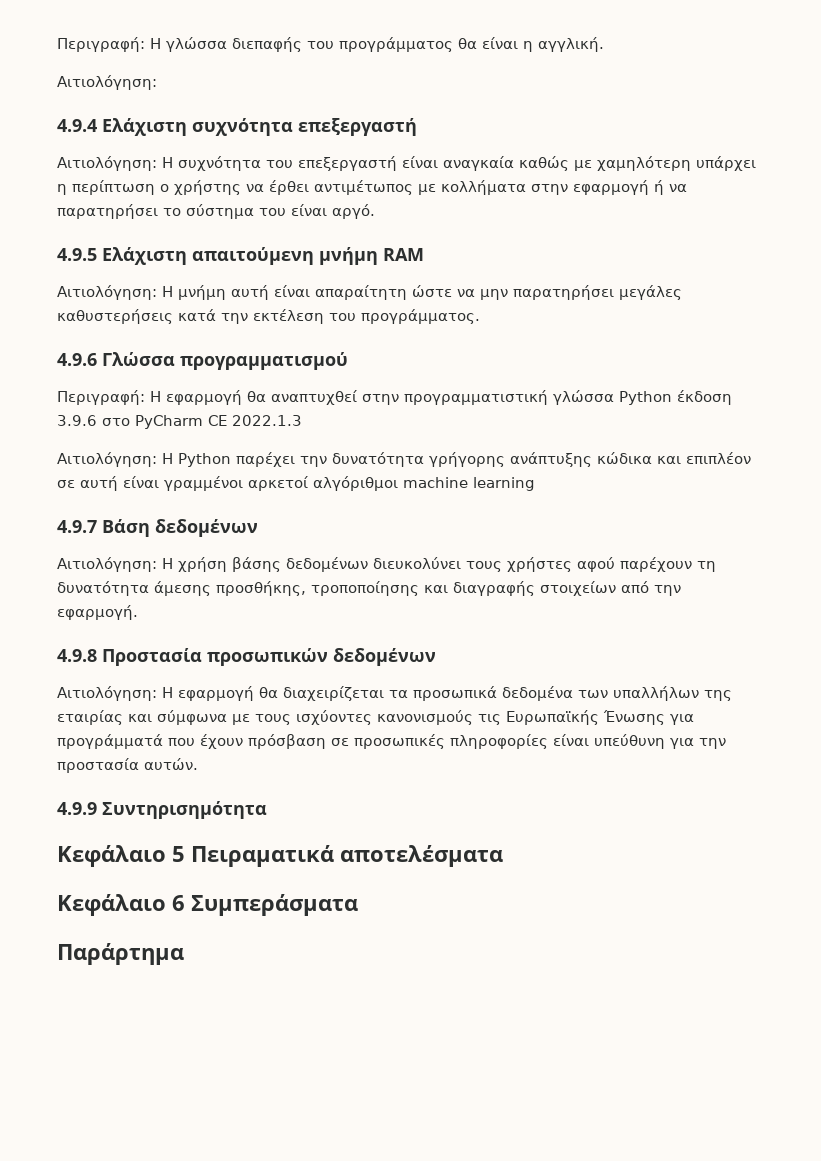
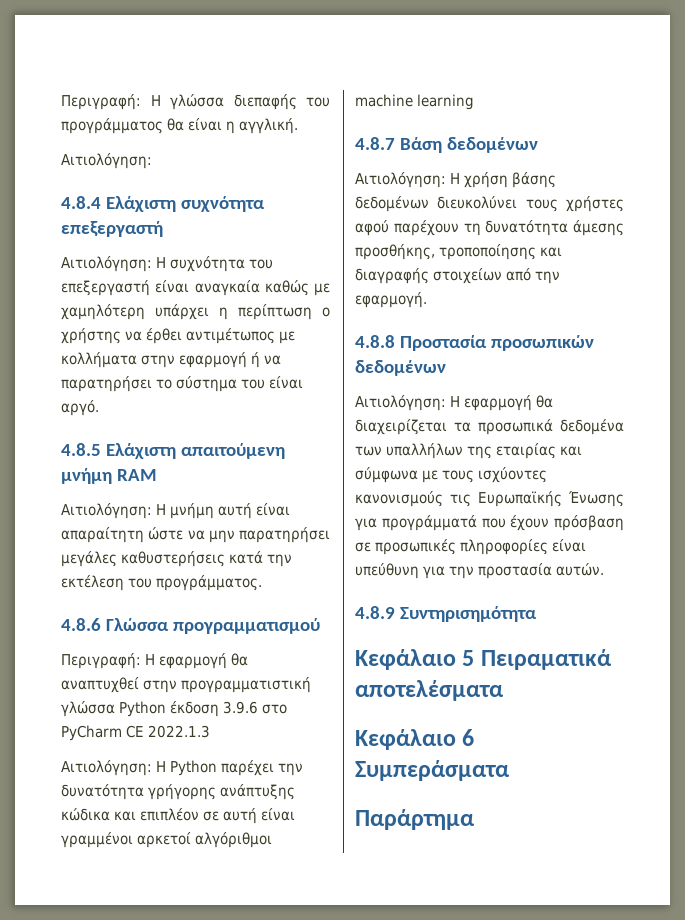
- 4.9.4 Ελάχιστη συχνότητα επεξεργαστή
+ 4.8.4 Ελάχιστη συχνότητα επεξεργαστή
- 4.9.5 Ελάχιστη απαιτούμενη μνήμη RAM
+ 4.8.5 Ελάχιστη απαιτούμενη μνήμη RAM
- 4.9.6 Γλώσσα προγραμματισμού
+ 4.8.6 Γλώσσα προγραμματισμού
- 4.9.7 Βάση δεδομένων
+ 4.8.7 Βάση δεδομένων
- 4.9.8 Προστασία προσωπικών δεδομένων
+ 4.8.8 Προστασία προσωπικών δεδομένων
- 4.9.9 Συντηρισημότητα
+ 4.8.9 Συντηρισημότητα

